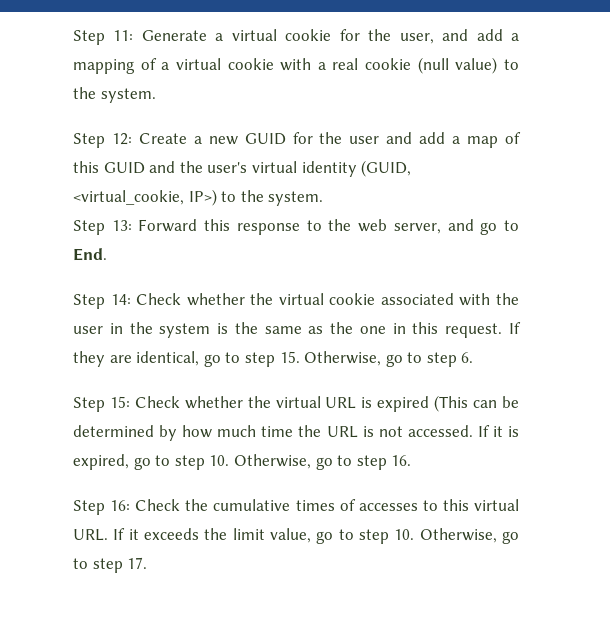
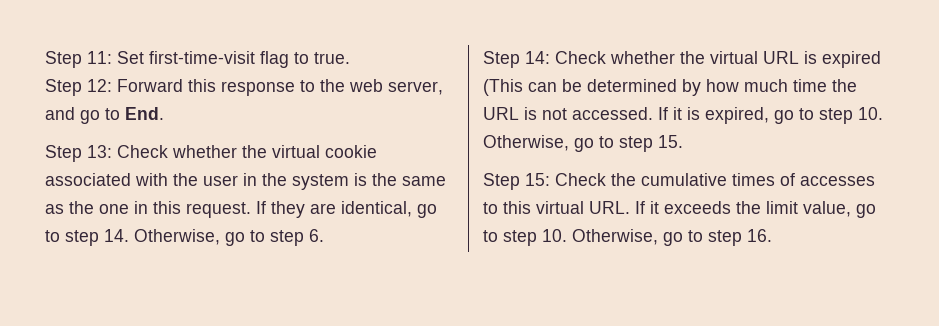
- Step 11: Generate a virtual cookie for the user, and add a mapping of a virtual cookie with a real cookie (null value) to the system.
- Step 12: Create a new GUID for the user and add a map of this GUID and the user's virtual identity (GUID, <virtual_cookie, IP>) to the system.
- Step 13: Forward this response to the web server, and go to End.
+ Step 11: Set first-time-visit flag to true.
+ Step 12: Forward this response to the web server, and go to End.
- Step 14: Check whether the virtual cookie associated with the user in the system is the same as the one in this request.
+ Step 13: Check whether the virtual cookie associated with the user in the system is the same as the one in this request.
- If they are identical, go to step 15. Otherwise, go to step 6.
+ If they are identical, go to step 14. Otherwise, go to step 6.
- Step 15: Check whether the virtual URL is expired (This can be determined by how much time the URL is not accessed.
+ Step 14: Check whether the virtual URL is expired (This can be determined by how much time the URL is not accessed.
- If it is expired, go to step 10. Otherwise, go to step 16.
- Step 16: Check the cumulative times of accesses to this virtual URL. If it exceeds the limit value, go to step 10. Otherwise, go to step 17.
+ If it is expired, go to step 10. Otherwise, go to step 15.
+ Step 15: Check the cumulative times of accesses to this virtual URL. If it exceeds the limit value, go to step 10. Otherwise, go to step 16.

